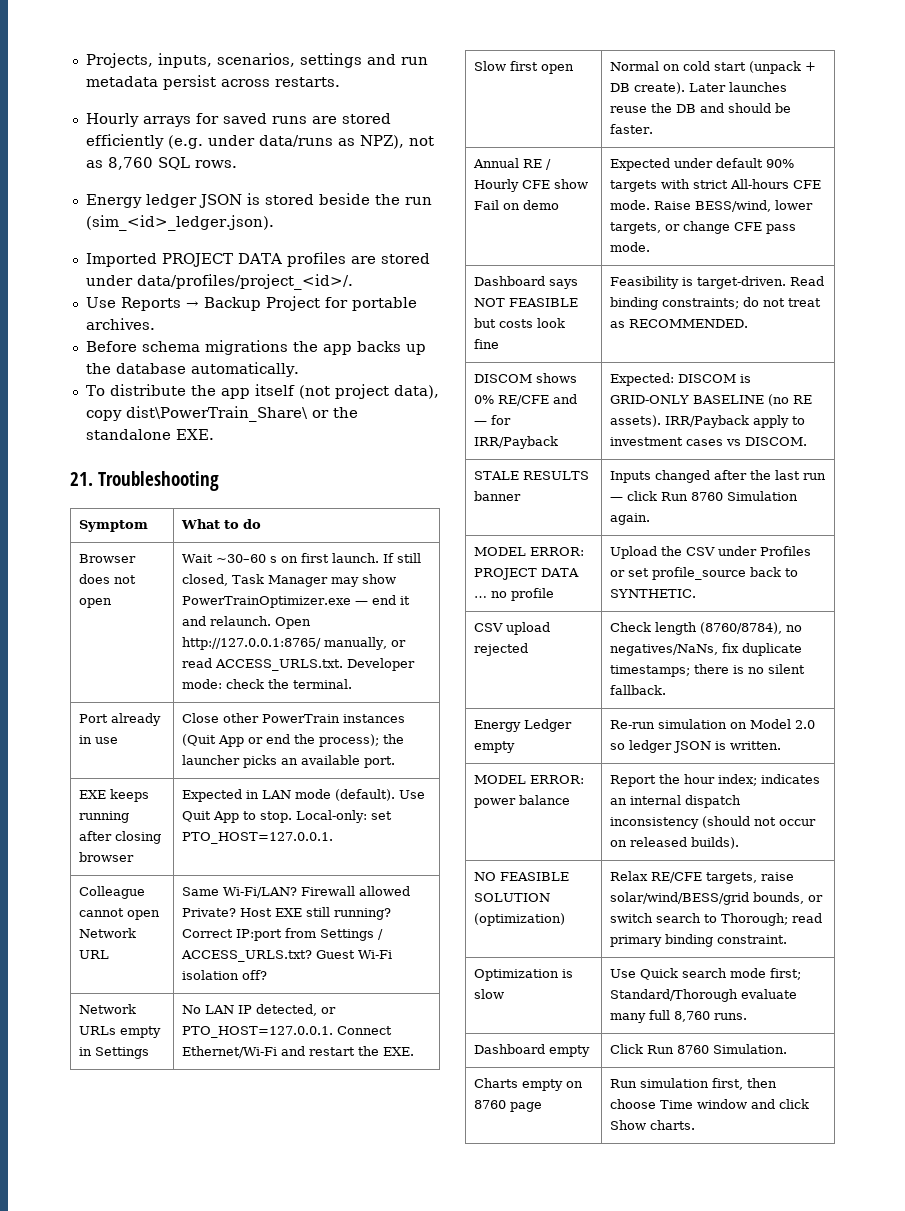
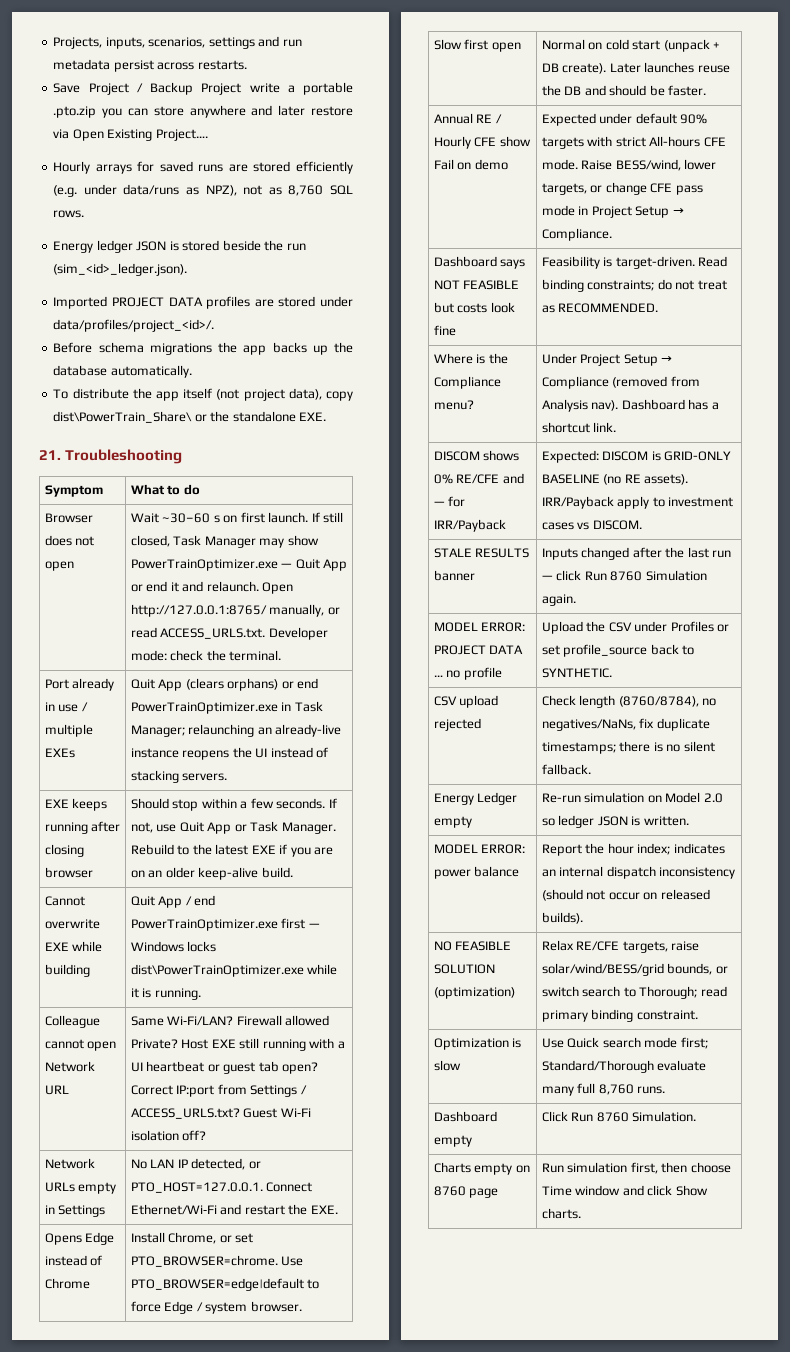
+ Save Project / Backup Project write a portable .pto.zip you can store anywhere and later restore via Open Existing Project….
- Use Reports → Backup Project for portable archives.
- Browser does not open | Wait ~30–60 s on first launch. If still closed, Task Manager may show PowerTrainOptimizer.exe — end it and relaunch. Open http://127.0.0.1:8765/ manually, or read ACCESS_URLS.txt. Developer mode: check the terminal.
+ Browser does not open | Wait ~30–60 s on first launch. If still closed, Task Manager may show PowerTrainOptimizer.exe — Quit App or end it and relaunch. Open http://127.0.0.1:8765/ manually, or read ACCESS_URLS.txt. Developer mode: check the terminal.
- Port already in use | Close other PowerTrain instances (Quit App or end the process); the launcher picks an available port.
+ Port already in use / multiple EXEs | Quit App (clears orphans) or end PowerTrainOptimizer.exe in Task Manager; relaunching an already-live instance reopens the UI instead of stacking servers.
- EXE keeps running after closing browser | Expected in LAN mode (default). Use Quit App to stop. Local-only: set PTO_HOST=127.0.0.1.
+ EXE keeps running after closing browser | Should stop within a few seconds. If not, use Quit App or Task Manager. Rebuild to the latest EXE if you are on an older keep-alive build.
+ Cannot overwrite EXE while building | Quit App / end PowerTrainOptimizer.exe first — Windows locks dist\PowerTrainOptimizer.exe while it is running.
- Colleague cannot open Network URL | Same Wi‑Fi/LAN? Firewall allowed Private? Host EXE still running? Correct IP:port from Settings / ACCESS_URLS.txt? Guest Wi‑Fi isolation off?
+ Colleague cannot open Network URL | Same Wi‑Fi/LAN? Firewall allowed Private? Host EXE still running with a UI heartbeat or guest tab open? Correct IP:port from Settings / ACCESS_URLS.txt? Guest Wi‑Fi isolation off?
+ Opens Edge instead of Chrome | Install Chrome, or set PTO_BROWSER=chrome. Use PTO_BROWSER=edge|default to force Edge / system browser.
- Annual RE / Hourly CFE show Fail on demo | Expected under default 90% targets with strict All-hours CFE mode. Raise BESS/wind, lower targets, or change CFE pass mode.
+ Annual RE / Hourly CFE show Fail on demo | Expected under default 90% targets with strict All-hours CFE mode. Raise BESS/wind, lower targets, or change CFE pass mode in Project Setup → Compliance.
+ Where is the Compliance menu? | Under Project Setup → Compliance (removed from Analysis nav). Dashboard has a shortcut link.

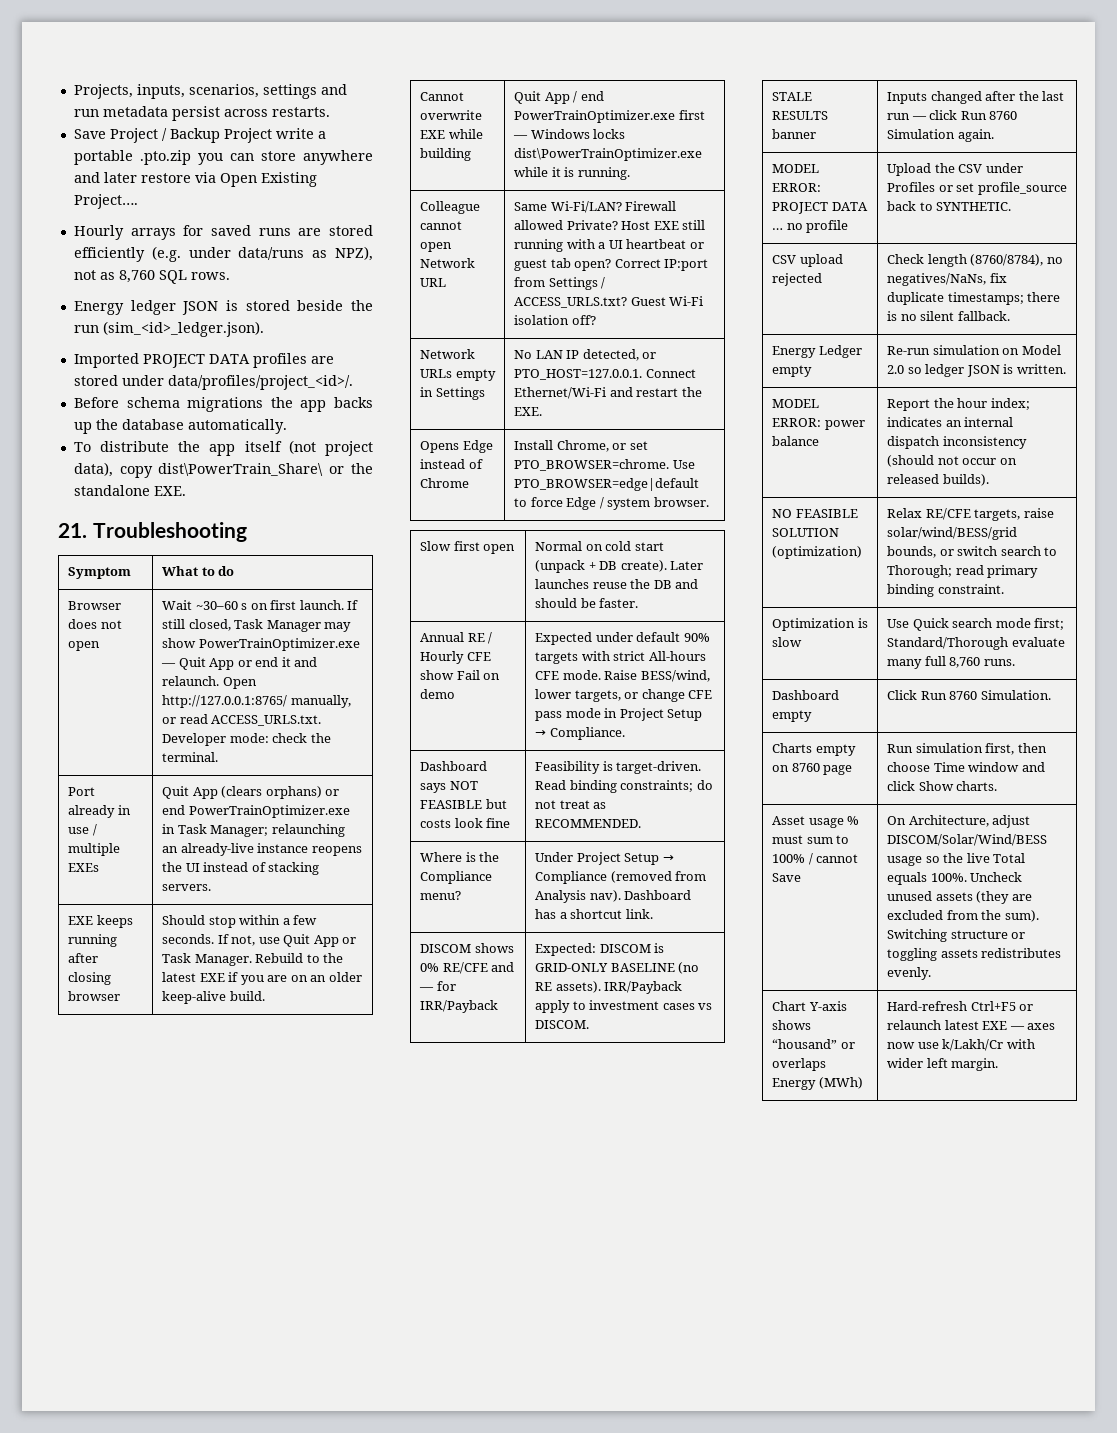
+ Asset usage % must sum to 100% / cannot Save | On Architecture, adjust DISCOM/Solar/Wind/BESS usage so the live Total equals 100%. Uncheck unused assets (they are excluded from the sum). Switching structure or toggling assets redistributes evenly.
+ Chart Y-axis shows “housand” or overlaps Energy (MWh) | Hard-refresh Ctrl+F5 or relaunch latest EXE — axes now use k/Lakh/Cr with wider left margin.

